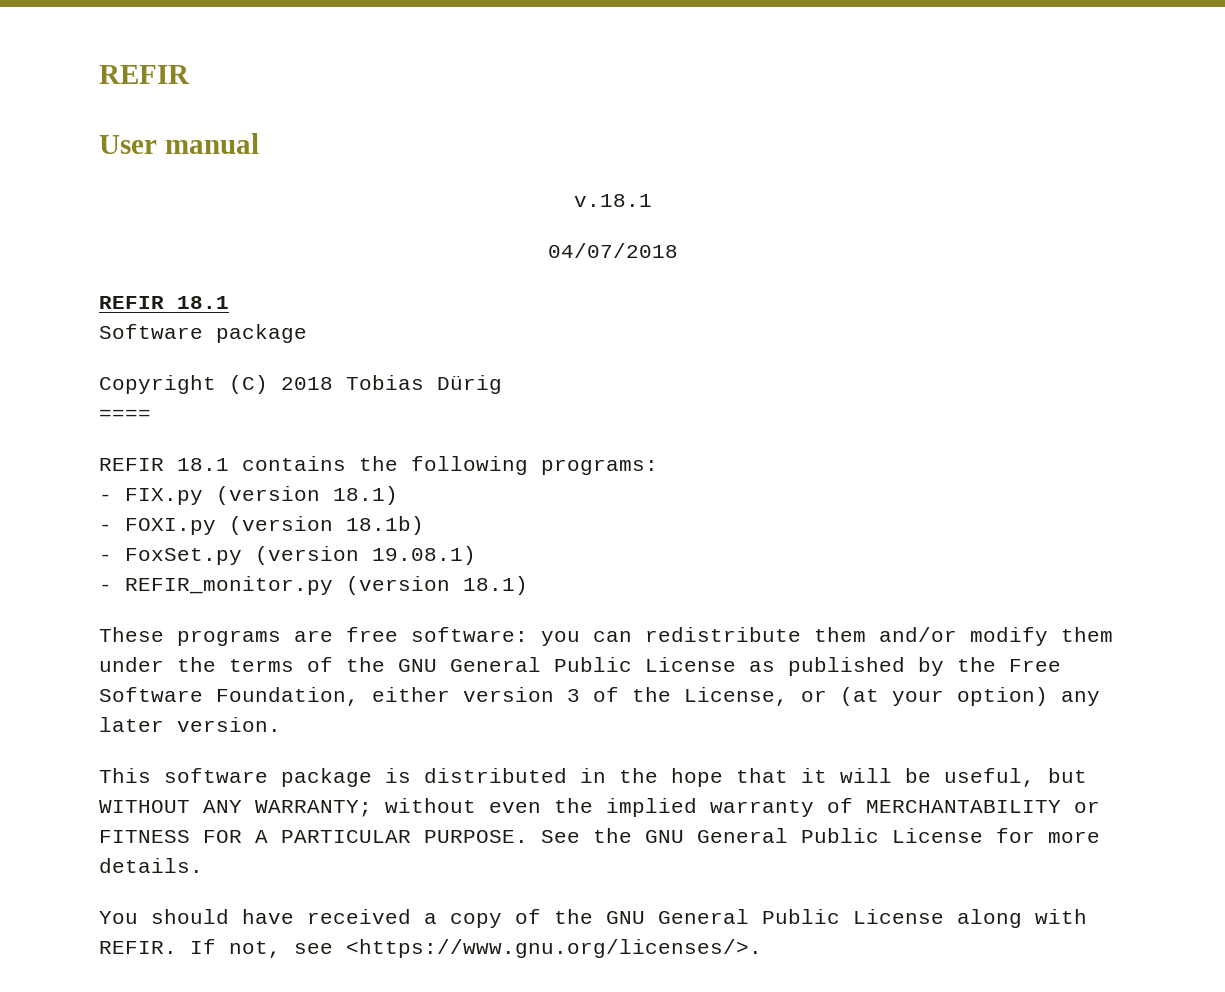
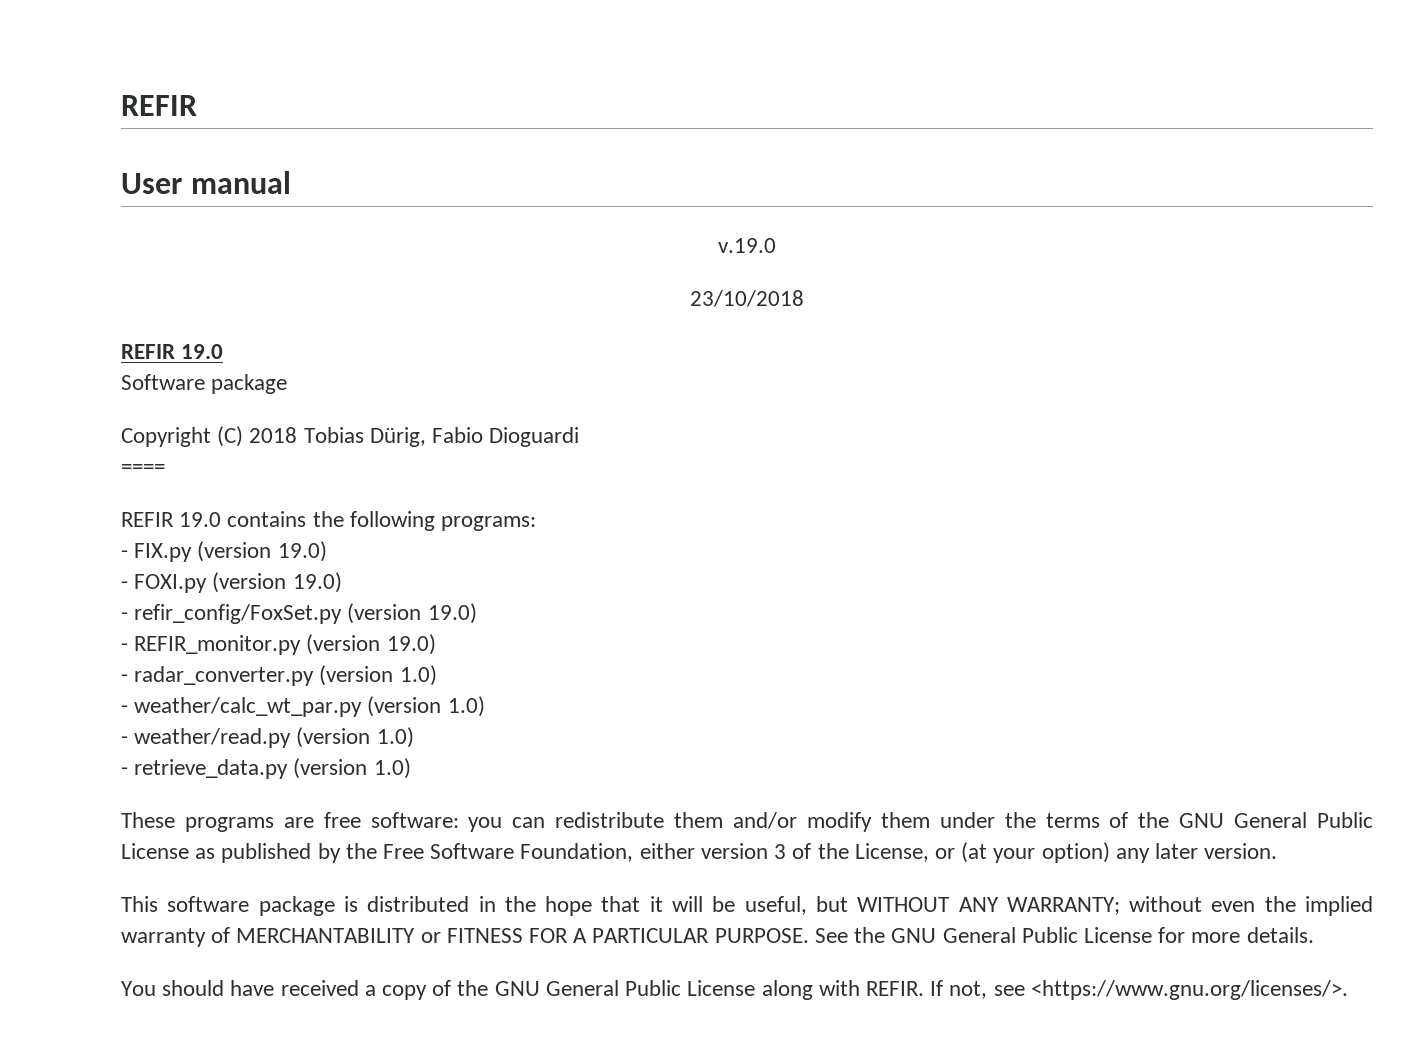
- v.18.1
- 04/07/2018
- REFIR 18.1
+ v.19.0
+ 23/10/2018
+ REFIR 19.0
- Copyright (C) 2018 Tobias Dürig
+ Copyright (C) 2018 Tobias Dürig, Fabio Dioguardi
- REFIR 18.1 contains the following programs:
+ REFIR 19.0 contains the following programs:
- - FIX.py (version 18.1)
+ - FIX.py (version 19.0)
- - FOXI.py (version 18.1b)
- - FoxSet.py (version 19.08.1)
+ - FOXI.py (version 19.0)
+ - refir_config/FoxSet.py (version 19.0)
- - REFIR_monitor.py (version 18.1)
+ - REFIR_monitor.py (version 19.0)
+ - radar_converter.py (version 1.0)
+ - weather/calc_wt_par.py (version 1.0)
+ - weather/read.py (version 1.0)
+ - retrieve_data.py (version 1.0)

